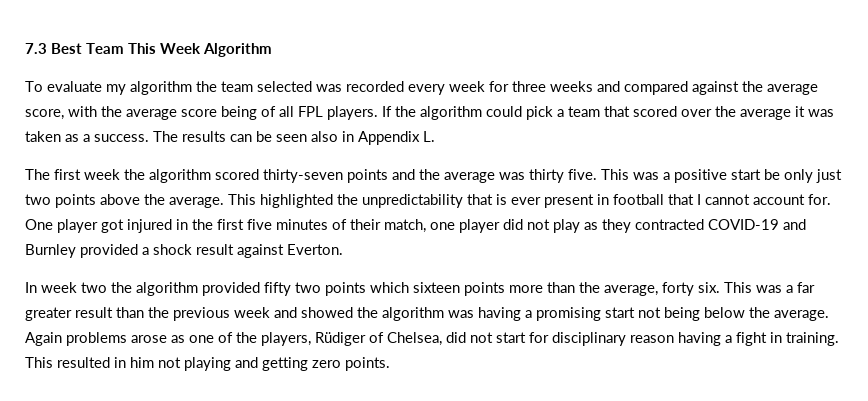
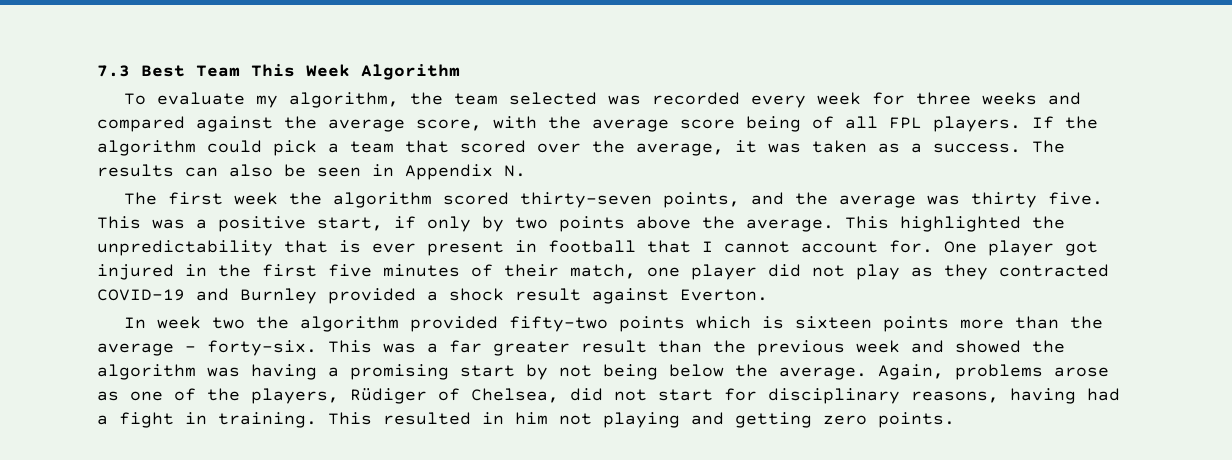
- To evaluate my algorithm the team selected was recorded every week for three weeks and compared against the average score, with the average score being of all FPL players.
+ To evaluate my algorithm, the team selected was recorded every week for three weeks and compared against the average score, with the average score being of all FPL players.
- If the algorithm could pick a team that scored over the average it was taken as a success.
+ If the algorithm could pick a team that scored over the average, it was taken as a success.
- The results can be seen also in Appendix L.
+ The results can also be seen in Appendix N.
- The first week the algorithm scored thirty-seven points and the average was thirty five.
+ The first week the algorithm scored thirty-seven points, and the average was thirty five.
- This was a positive start be only just two points above the average.
+ This was a positive start, if only by two points above the average.
- In week two the algorithm provided fifty two points which sixteen points more than the average, forty six.
+ In week two the algorithm provided fifty-two points which is sixteen points more than the average – forty-six.
- This was a far greater result than the previous week and showed the algorithm was having a promising start not being below the average.
+ This was a far greater result than the previous week and showed the algorithm was having a promising start by not being below the average.
- Again problems arose as one of the players, Rüdiger of Chelsea, did not start for disciplinary reason having a fight in training.
+ Again, problems arose as one of the players, Rüdiger of Chelsea, did not start for disciplinary reasons, having had a fight in training.

